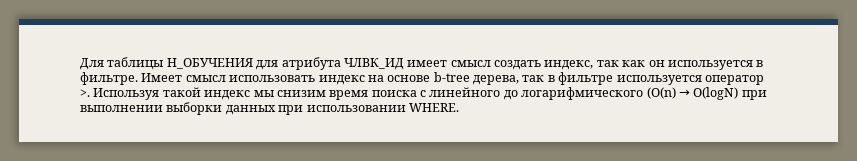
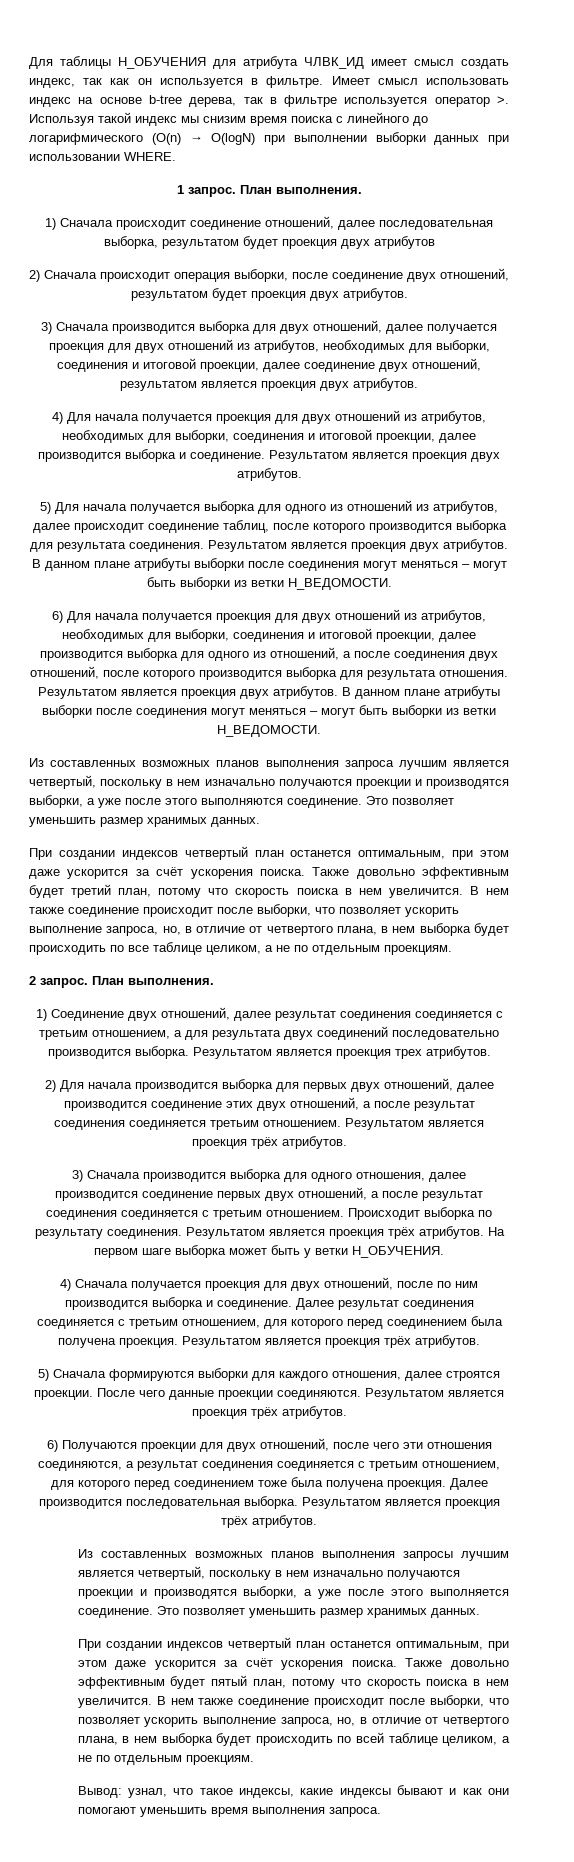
+ 1 запрос. План выполнения.
+ 1) Сначала происходит соединение отношений, далее последовательная выборка, результатом будет проекция двух атрибутов
+ 2) Сначала происходит операция выборки, после соединение двух отношений, результатом будет проекция двух атрибутов.
+ 3) Сначала производится выборка для двух отношений, далее получается проекция для двух отношений из атрибутов, необходимых для выборки, соединения и итоговой проекции, далее соединение двух отношений, результатом является проекция двух атрибутов.
+ 4) Для начала получается проекция для двух отношений из атрибутов, необходимых для выборки, соединения и итоговой проекции, далее производится выборка и соединение. Результатом является проекция двух атрибутов.
+ 5) Для начала получается выборка для одного из отношений из атрибутов, далее происходит соединение таблиц, после которого производится выборка для результата соединения. Результатом является проекция двух атрибутов. В данном плане атрибуты выборки после соединения могут меняться – могут быть выборки из ветки Н_ВЕДОМОСТИ.
+ 6) Для начала получается проекция для двух отношений из атрибутов, необходимых для выборки, соединения и итоговой проекции, далее производится выборка для одного из отношений, а после соединения двух отношений, после которого производится выборка для результата отношения. Результатом является проекция двух атрибутов. В данном плане атрибуты выборки после соединения могут меняться – могут быть выборки из ветки Н_ВЕДОМОСТИ.
+ Из составленных возможных планов выполнения запроса лучшим является четвертый, поскольку в нем изначально получаются проекции и производятся выборки, а уже после этого выполняются соединение. Это позволяет уменьшить размер хранимых данных.
+ При создании индексов четвертый план останется оптимальным, при этом даже ускорится за счёт ускорения поиска. Также довольно эффективным будет третий план, потому что скорость поиска в нем увеличится. В нем также соединение происходит после выборки, что позволяет ускорить выполнение запроса, но, в отличие от четвертого плана, в нем выборка будет происходить по все таблице целиком, а не по отдельным проекциям.
+ 2 запрос. План выполнения.
+ 1) Соединение двух отношений, далее результат соединения соединяется с третьим отношением, а для результата двух соединений последовательно производится выборка. Результатом является проекция трех атрибутов.
+ 2) Для начала производится выборка для первых двух отношений, далее производится соединение этих двух отношений, а после результат соединения соединяется третьим отношением. Результатом является проекция трёх атрибутов.
+ 3) Сначала производится выборка для одного отношения, далее производится соединение первых двух отношений, а после результат соединения соединяется с третьим отношением. Происходит выборка по результату соединения. Результатом является проекция трёх атрибутов. На первом шаге выборка может быть у ветки Н_ОБУЧЕНИЯ.
+ 4) Сначала получается проекция для двух отношений, после по ним производится выборка и соединение. Далее результат соединения соединяется с третьим отношением, для которого перед соединением была получена проекция. Результатом является проекция трёх атрибутов.
+ 5) Сначала формируются выборки для каждого отношения, далее строятся проекции. После чего данные проекции соединяются. Результатом является проекция трёх атрибутов.
+ 6) Получаются проекции для двух отношений, после чего эти отношения соединяются, а результат соединения соединяется с третьим отношением, для которого перед соединением тоже была получена проекция. Далее производится последовательная выборка. Результатом является проекция трёх атрибутов.
+ Из составленных возможных планов выполнения запросы лучшим является четвертый, поскольку в нем изначально получаются проекции и производятся выборки, а уже после этого выполняется соединение. Это позволяет уменьшить размер хранимых данных.
+ При создании индексов четвертый план останется оптимальным, при этом даже ускорится за счёт ускорения поиска. Также довольно эффективным будет пятый план, потому что скорость поиска в нем увеличится. В нем также соединение происходит после выборки, что позволяет ускорить выполнение запроса, но, в отличие от четвертого плана, в нем выборка будет происходить по всей таблице целиком, а не по отдельным проекциям.
+ Вывод: узнал, что такое индексы, какие индексы бывают и как они помогают уменьшить время выполнения запроса.

